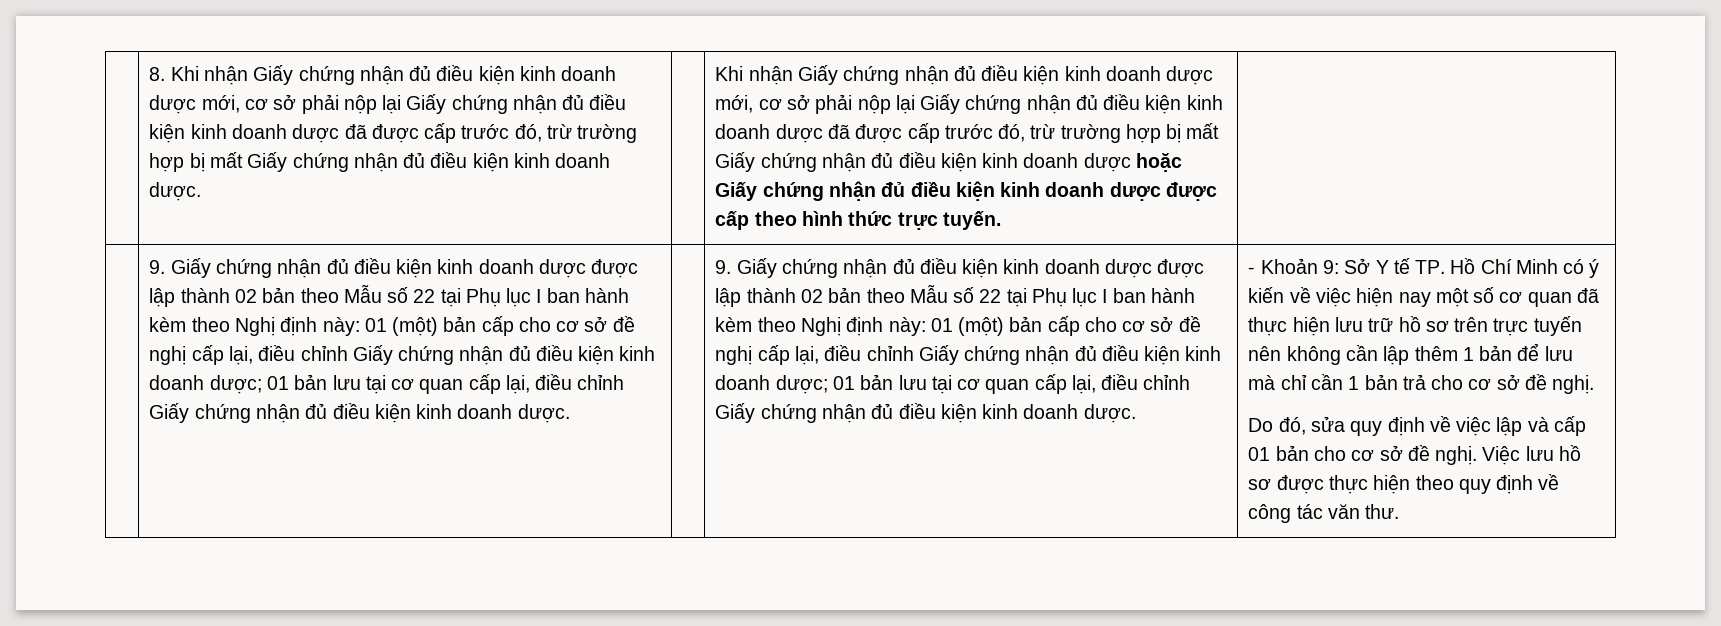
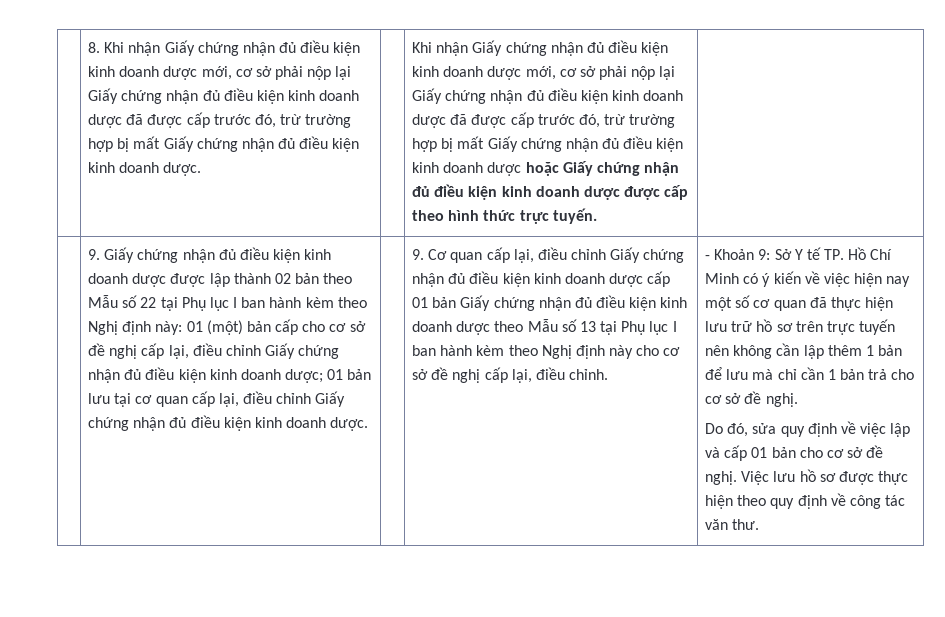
- 01 bản lưu tại cơ quan cấp lại, điều chỉnh Giấy chứng nhận đủ điều kiện kinh doanh dược. | | 9. Giấy chứng nhận đủ điều kiện kinh doanh dược được lập thành 02 bản theo Mẫu số 22 tại Phụ lục I ban hành kèm theo Nghị định này: 01 (một) bản cấp cho cơ sở đề nghị cấp lại, điều chỉnh Giấy chứng nhận đủ điều kiện kinh doanh dược; 01 bản lưu tại cơ quan cấp lại, điều chỉnh Giấy chứng nhận đủ điều kiện kinh doanh dược.
+ 01 bản lưu tại cơ quan cấp lại, điều chỉnh Giấy chứng nhận đủ điều kiện kinh doanh dược. | | 9. Cơ quan cấp lại, điều chỉnh Giấy chứng nhận đủ điều kiện kinh doanh dược cấp 01 bản Giấy chứng nhận đủ điều kiện kinh doanh dược theo Mẫu số 13 tại Phụ lục I ban hành kèm theo Nghị định này cho cơ sở đề nghị cấp lại, điều chỉnh.

